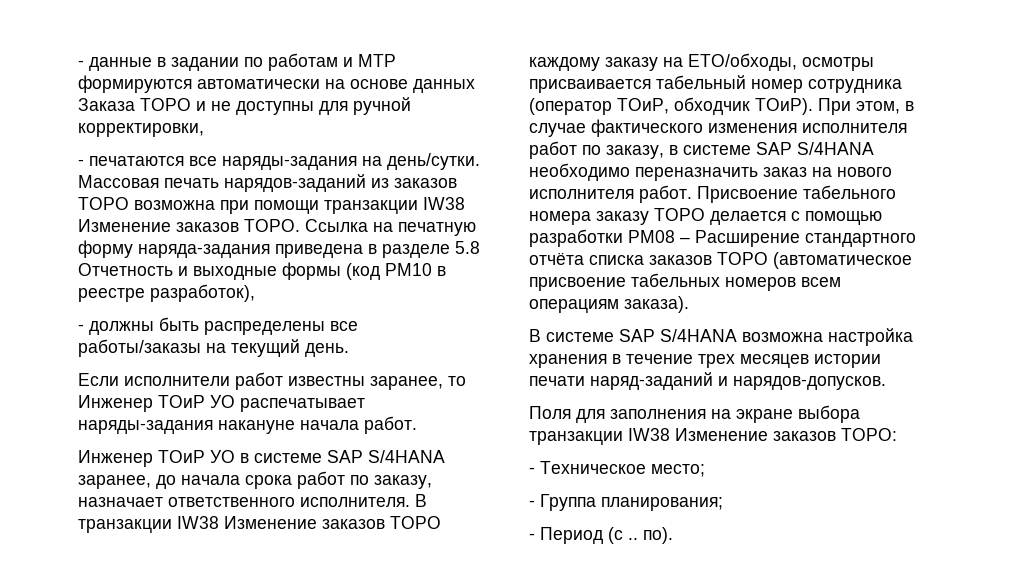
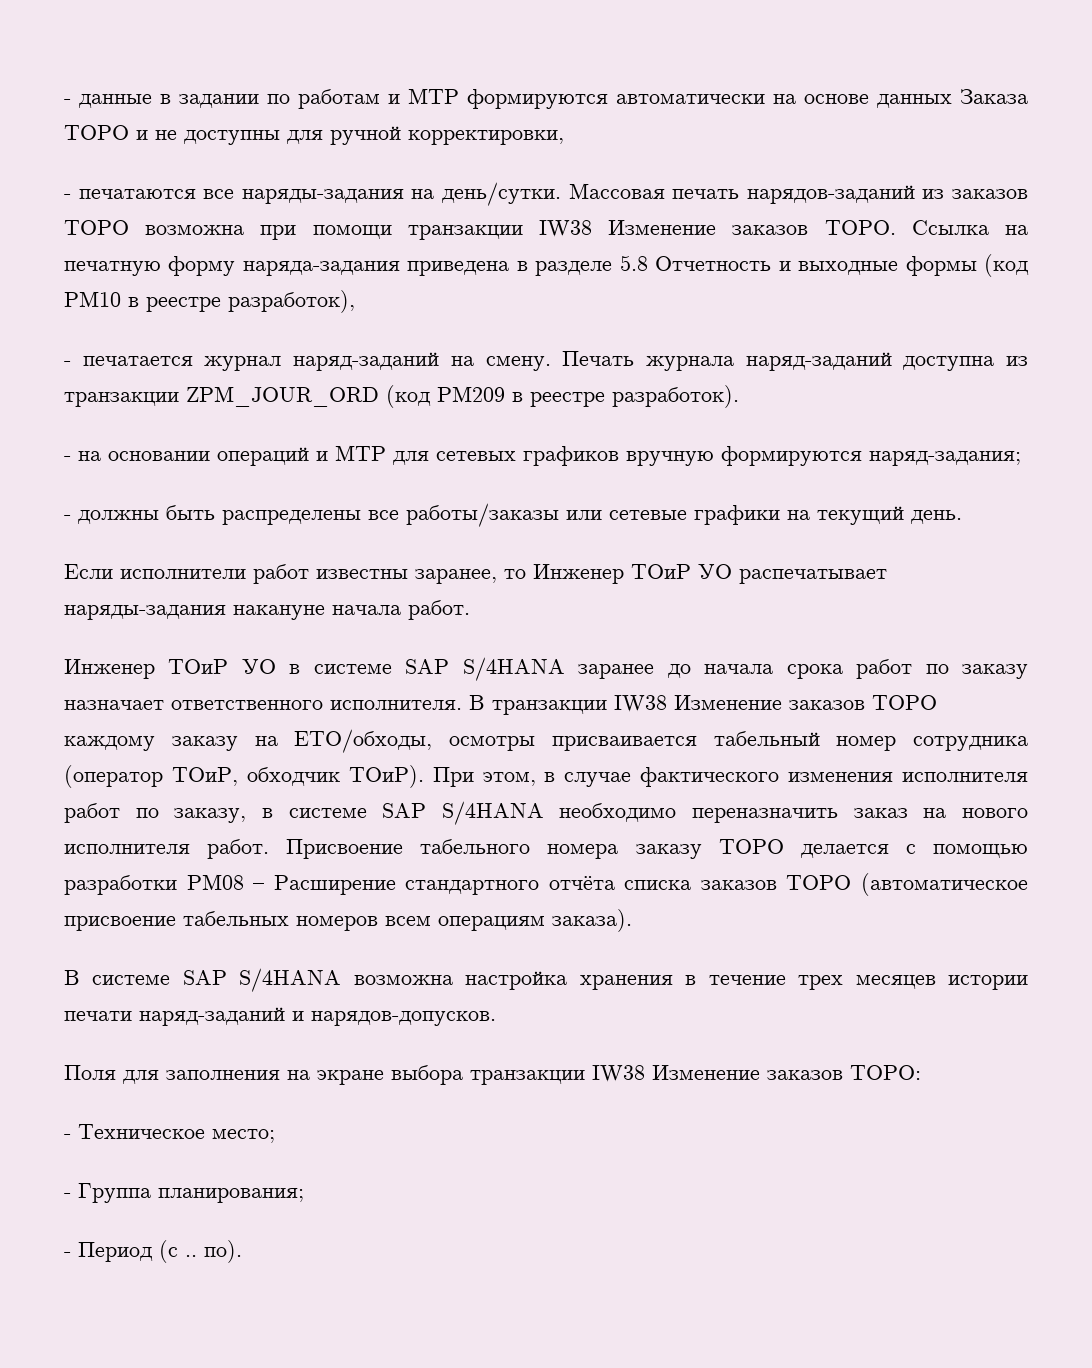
+ - печатается журнал наряд-заданий на смену. Печать журнала наряд-заданий доступна из транзакции ZPM_JOUR_ORD (код PM209 в реестре разработок).
+ - на основании операций и МТР для сетевых графиков вручную формируются наряд-задания;
- - должны быть распределены все работы/заказы на текущий день.
+ - должны быть распределены все работы/заказы или сетевые графики на текущий день.
- Инженер ТОиР УО в системе SAP S/4HANA заранее, до начала срока работ по заказу, назначает ответственного исполнителя.
+ Инженер ТОиР УО в системе SAP S/4HANA заранее до начала срока работ по заказу назначает ответственного исполнителя.

